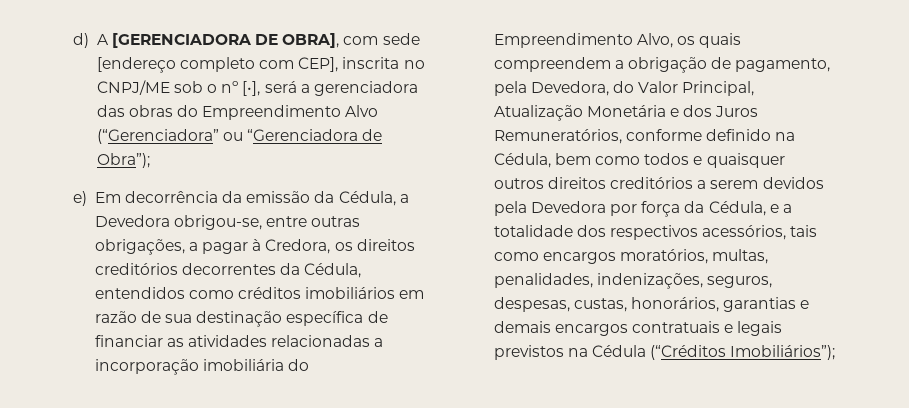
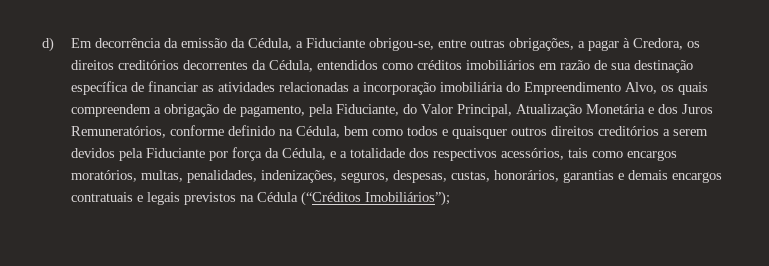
- d) A [GERENCIADORA DE OBRA], com sede [endereço completo com CEP], inscrita no CNPJ/ME sob o nº [•], será a gerenciadora das obras do Empreendimento Alvo (“Gerenciadora” ou “Gerenciadora de Obra”);
- e) Em decorrência da emissão da Cédula, a Devedora obrigou-se, entre outras obrigações, a pagar à Credora, os direitos creditórios decorrentes da Cédula, entendidos como créditos imobiliários em razão de sua destinação específica de financiar as atividades relacionadas a incorporação imobiliária do Empreendimento Alvo, os quais compreendem a obrigação de pagamento, pela Devedora, do Valor Principal, Atualização Monetária e dos Juros Remuneratórios, conforme definido na Cédula, bem como todos e quaisquer outros direitos creditórios a serem devidos pela Devedora por força da Cédula, e a totalidade dos respectivos acessórios, tais como encargos moratórios, multas, penalidades, indenizações, seguros, despesas, custas, honorários, garantias e demais encargos contratuais e legais previstos na Cédula (“Créditos Imobiliários”);
+ d) Em decorrência da emissão da Cédula, a Fiduciante obrigou-se, entre outras obrigações, a pagar à Credora, os direitos creditórios decorrentes da Cédula, entendidos como créditos imobiliários em razão de sua destinação específica de financiar as atividades relacionadas a incorporação imobiliária do Empreendimento Alvo, os quais compreendem a obrigação de pagamento, pela Fiduciante, do Valor Principal, Atualização Monetária e dos Juros Remuneratórios, conforme definido na Cédula, bem como todos e quaisquer outros direitos creditórios a serem devidos pela Fiduciante por força da Cédula, e a totalidade dos respectivos acessórios, tais como encargos moratórios, multas, penalidades, indenizações, seguros, despesas, custas, honorários, garantias e demais encargos contratuais e legais previstos na Cédula (“Créditos Imobiliários”);

